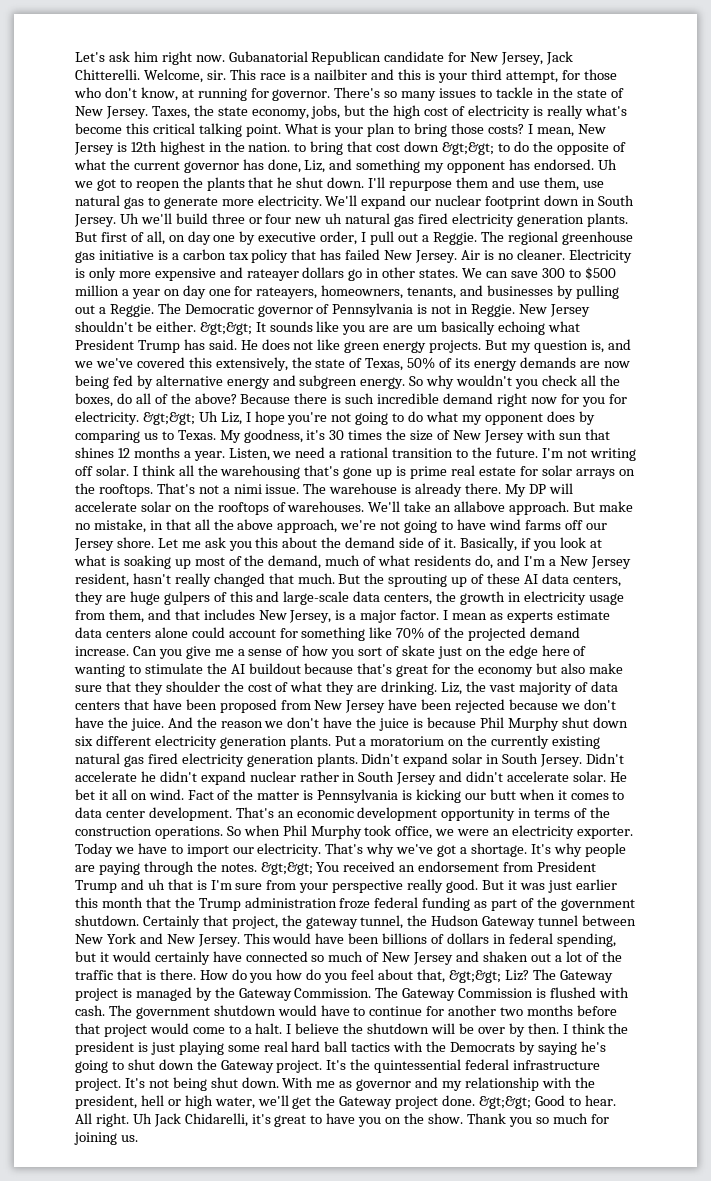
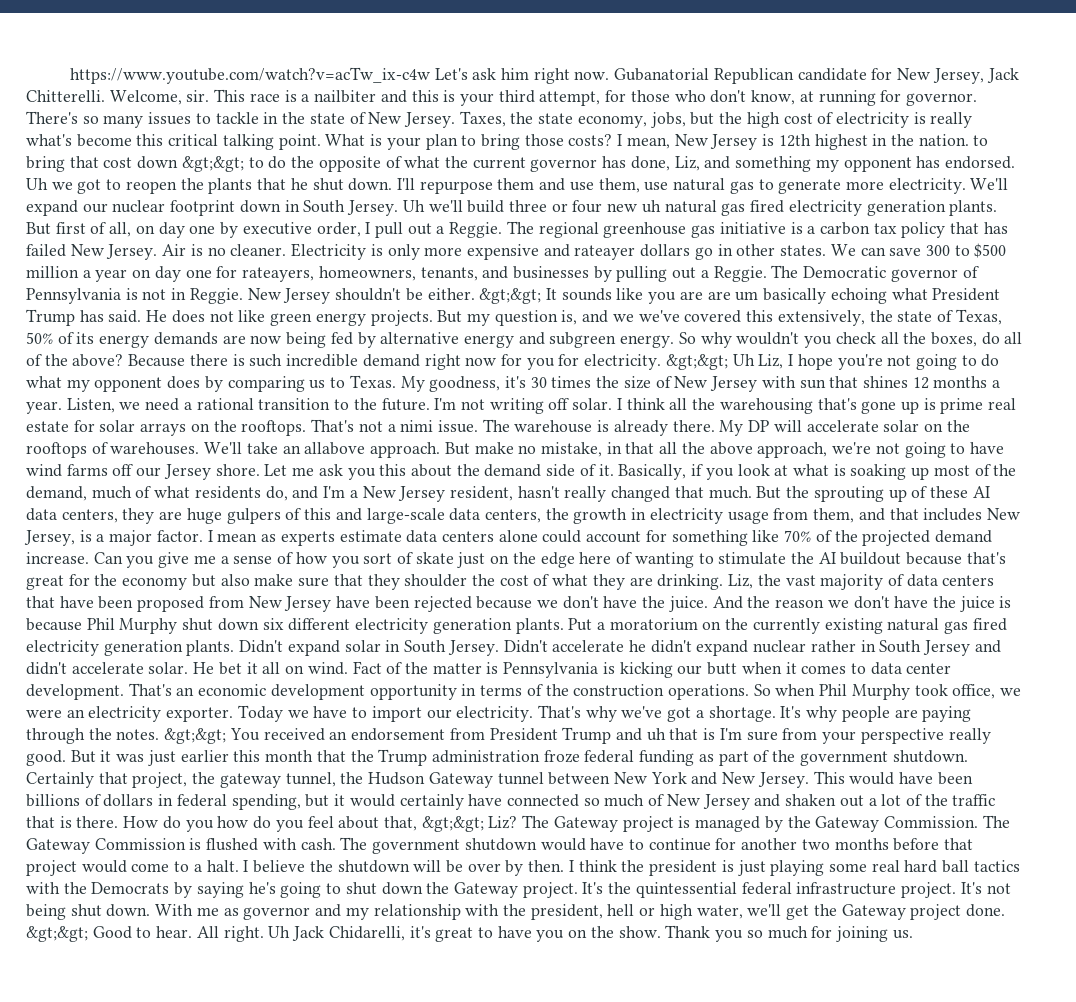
- Let's ask him right now.
+ https://www.youtube.com/watch?v=acTw_ix-c4w Let's ask him right now.

